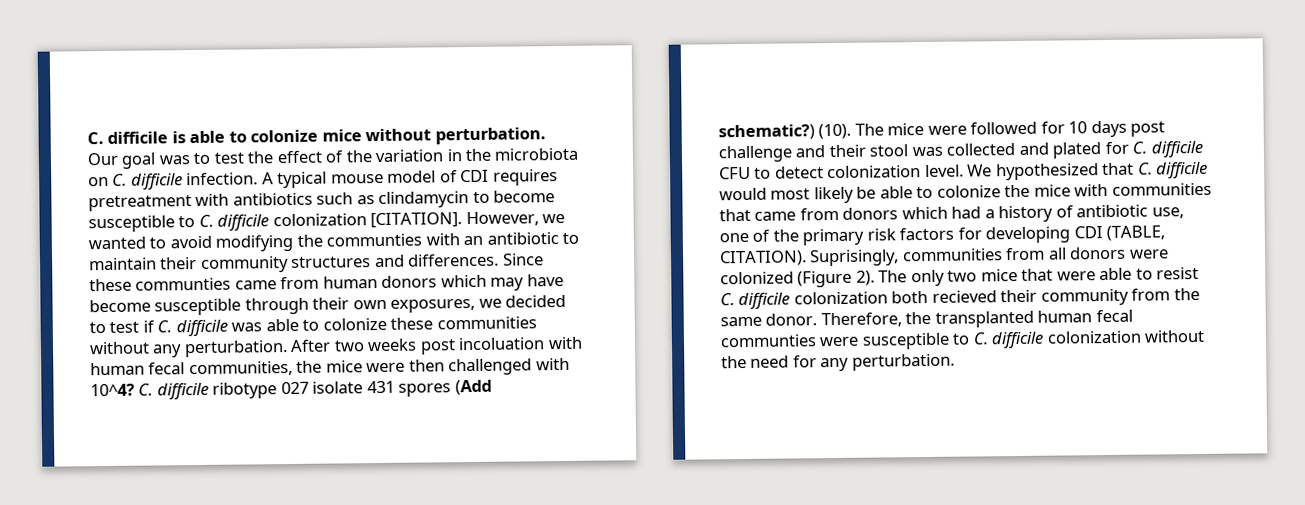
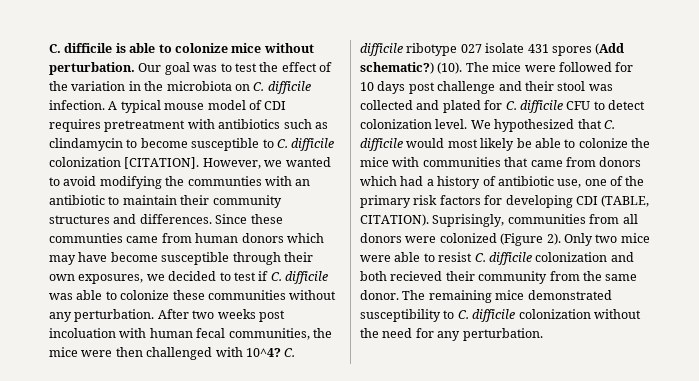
- The only two mice that were able to resist C. difficile colonization both recieved their community from the same donor.
+ Only two mice were able to resist C. difficile colonization and both recieved their community from the same donor.
- Therefore, the transplanted human fecal communties were susceptible to C. difficile colonization without the need for any perturbation.
+ The remaining mice demonstrated susceptibility to C. difficile colonization without the need for any perturbation.

